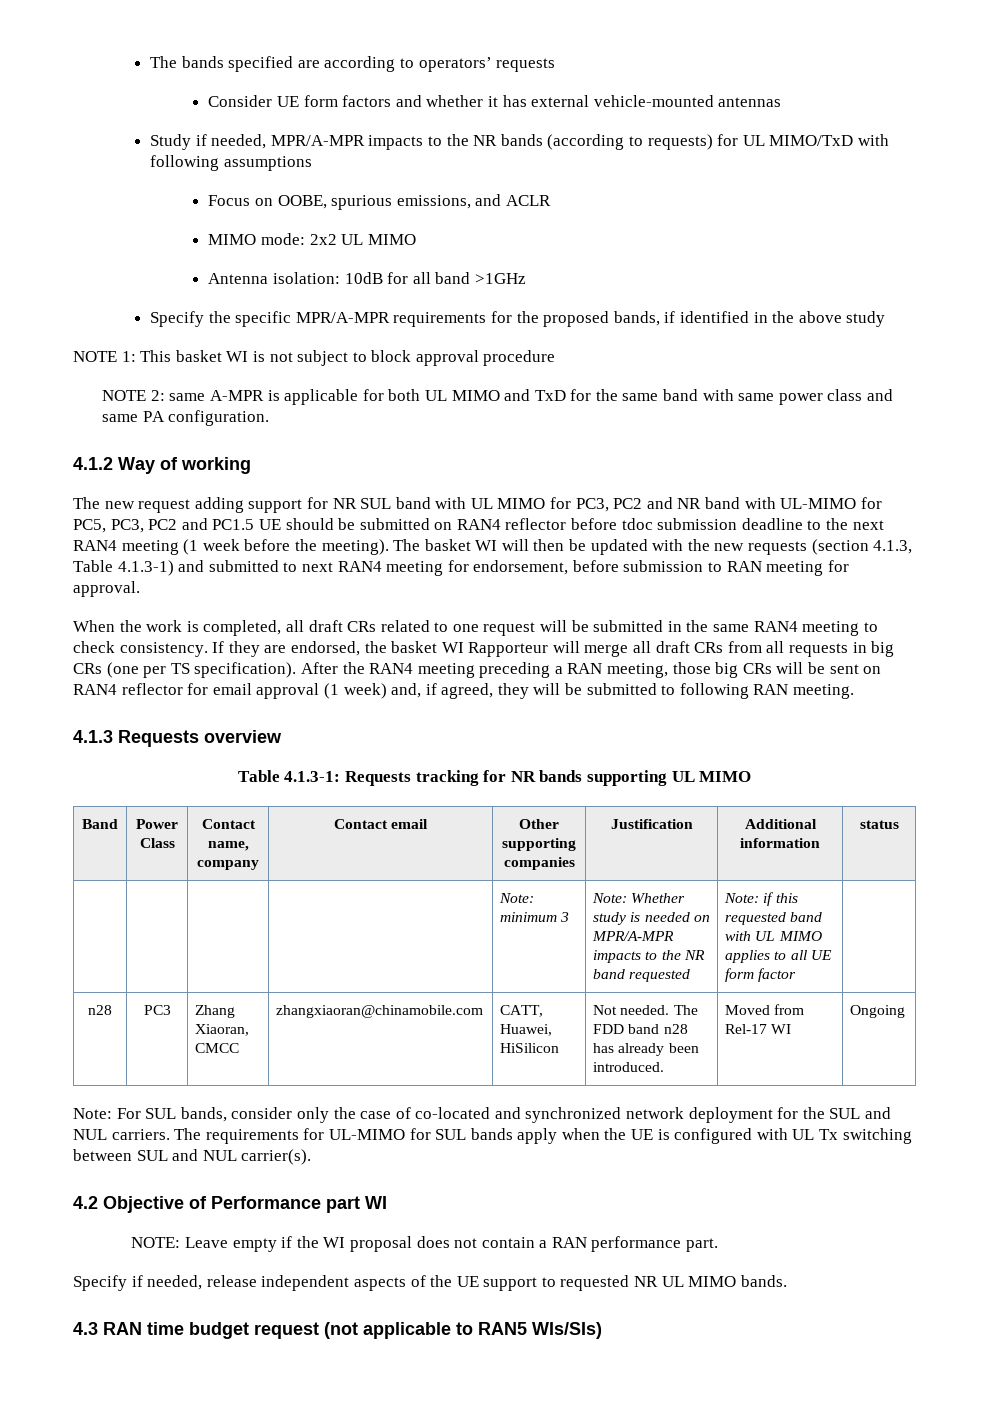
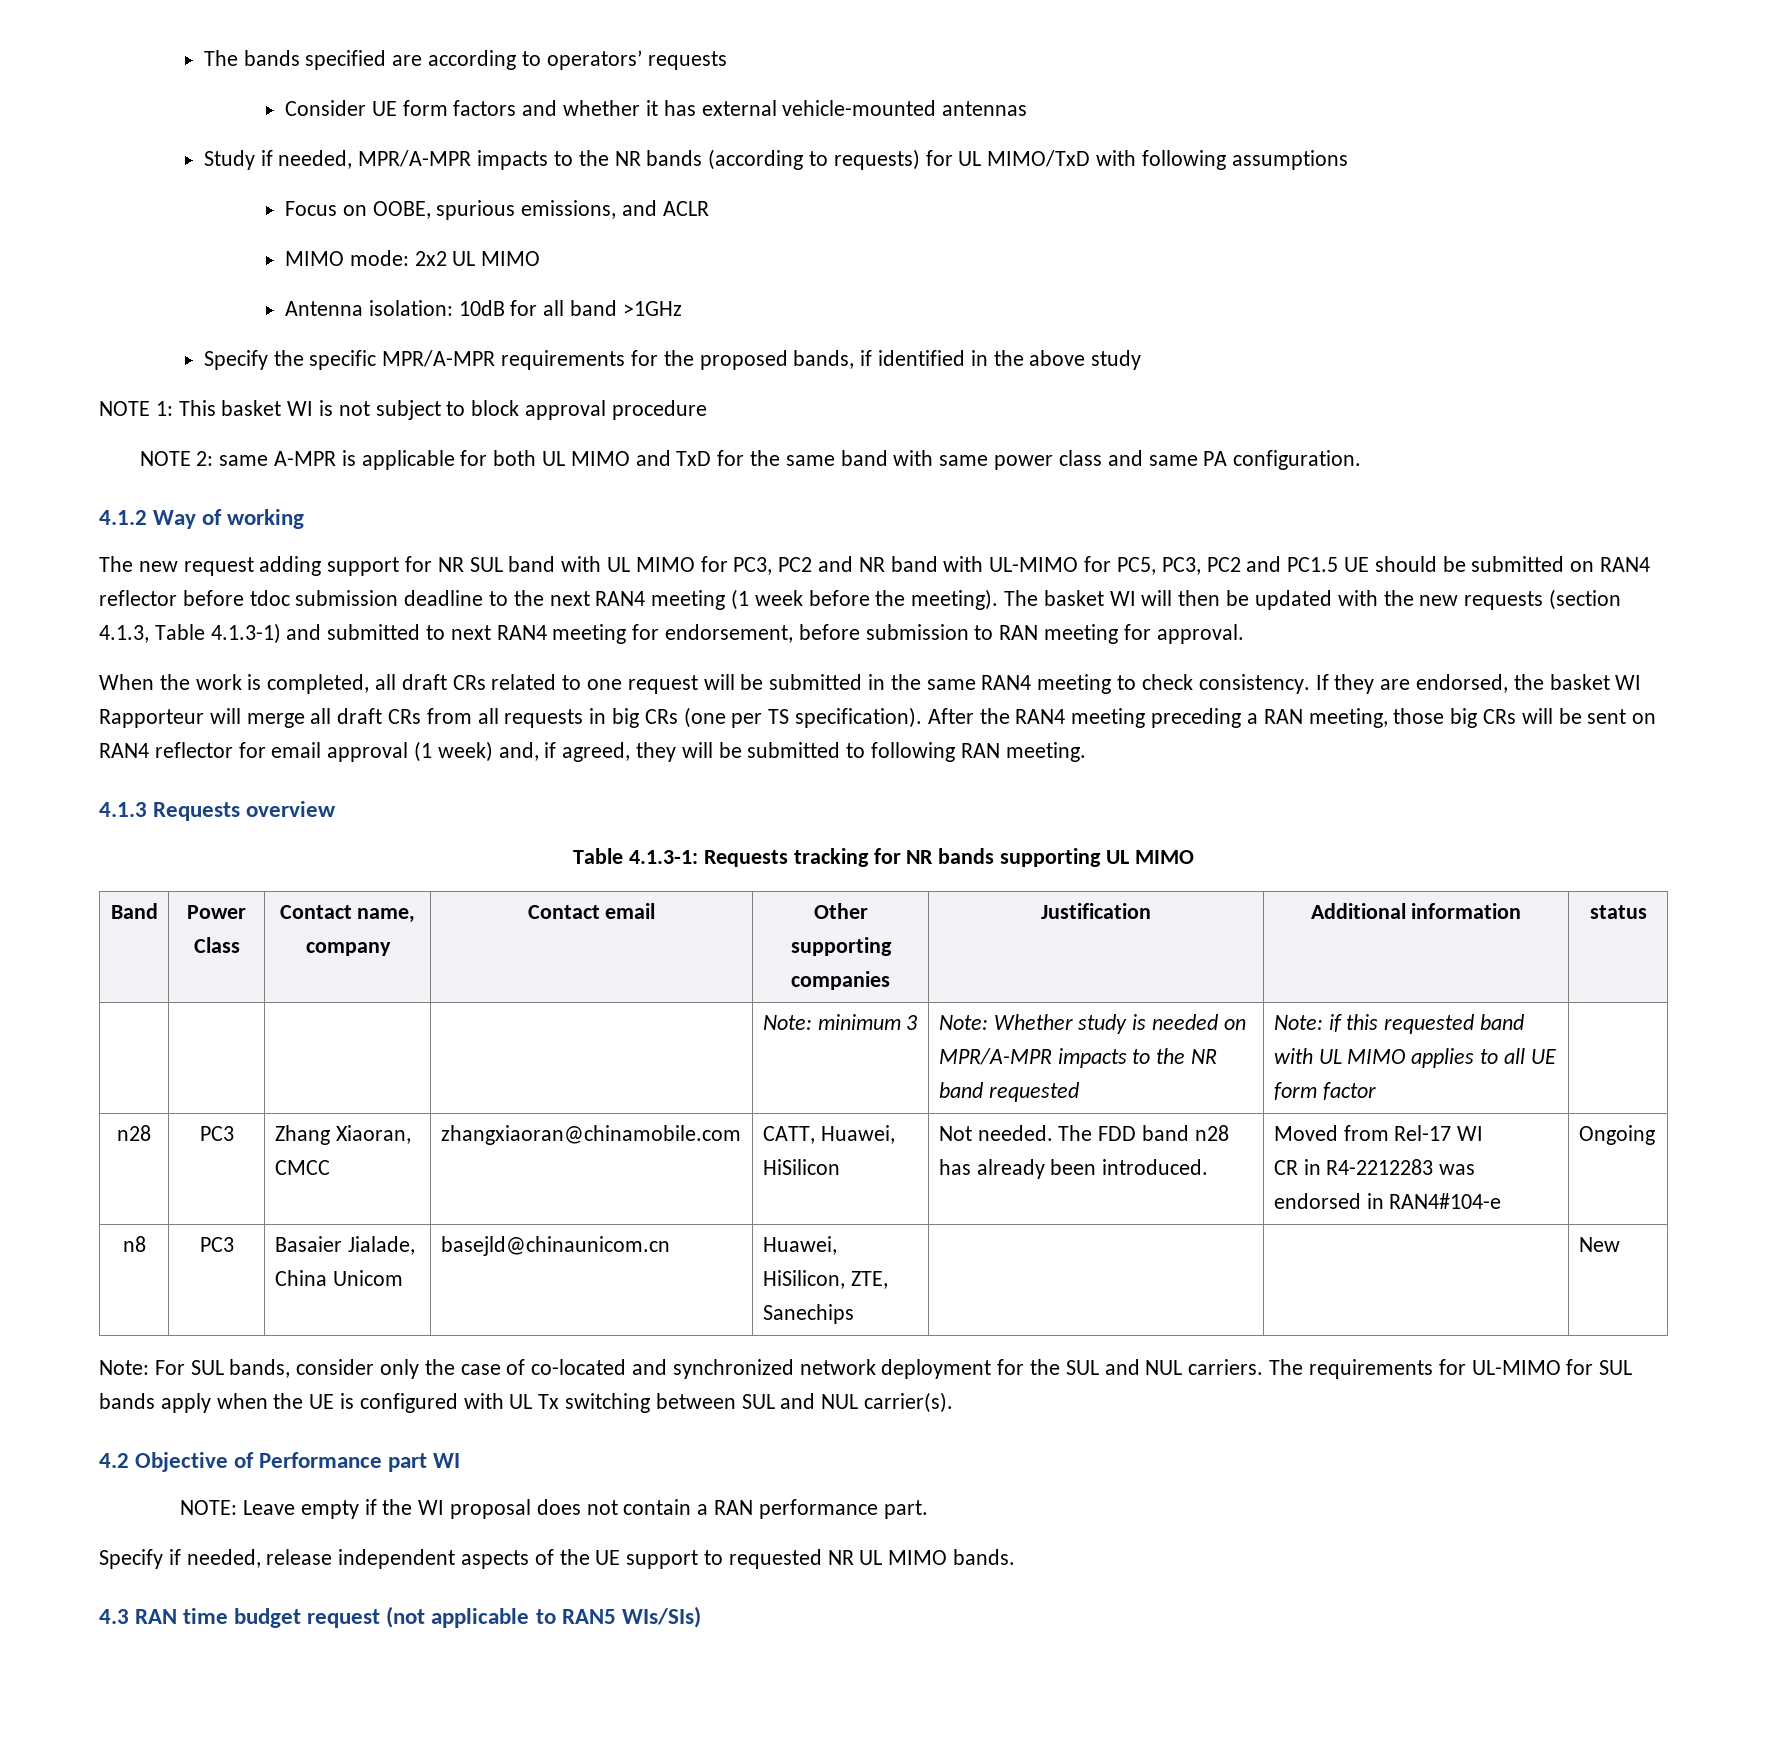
- n28 | PC3 | Zhang Xiaoran, CMCC | zhangxiaoran@chinamobile.com | CATT, Huawei, HiSilicon | Not needed. The FDD band n28 has already been introduced. | Moved from Rel-17 WI | Ongoing
+ n28 | PC3 | Zhang Xiaoran, CMCC | zhangxiaoran@chinamobile.com | CATT, Huawei, HiSilicon | Not needed. The FDD band n28 has already been introduced. | Moved from Rel-17 WI
+ CR in R4-2212283 was endorsed in RAN4#104-e | Ongoing
+ n8 | PC3 | Basaier Jialade, China Unicom | basejld@chinaunicom.cn | Huawei, HiSilicon, ZTE, Sanechips | | | New

